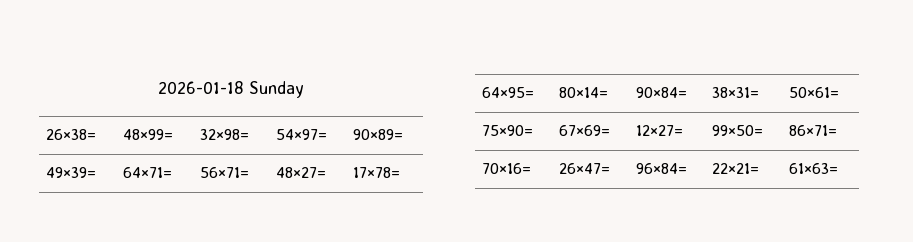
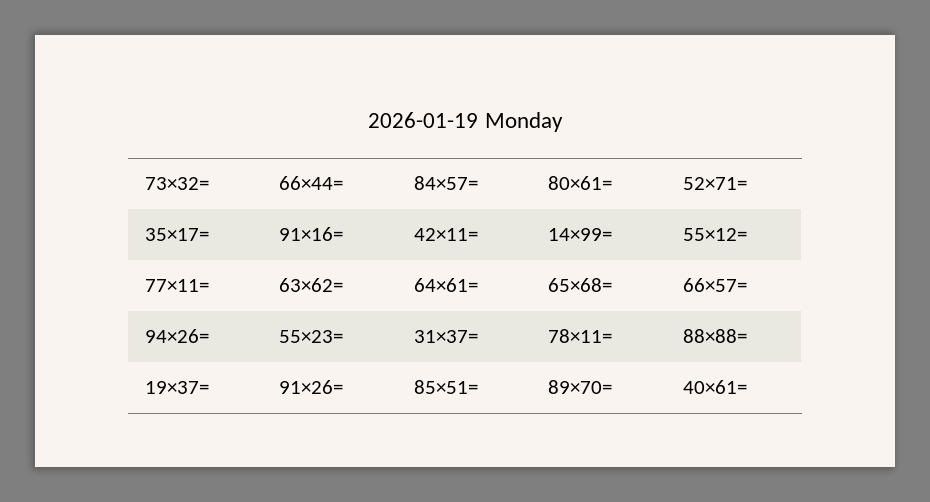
- 2026-01-18 Sunday
- 26×38= | 48×99= | 32×98= | 54×97= | 90×89=
- 49×39= | 64×71= | 56×71= | 48×27= | 17×78=
- 64×95= | 80×14= | 90×84= | 38×31= | 50×61=
- 75×90= | 67×69= | 12×27= | 99×50= | 86×71=
- 70×16= | 26×47= | 96×84= | 22×21= | 61×63=
+ 2026-01-19 Monday
+ 73×32= | 66×44= | 84×57= | 80×61= | 52×71=
+ 35×17= | 91×16= | 42×11= | 14×99= | 55×12=
+ 77×11= | 63×62= | 64×61= | 65×68= | 66×57=
+ 94×26= | 55×23= | 31×37= | 78×11= | 88×88=
+ 19×37= | 91×26= | 85×51= | 89×70= | 40×61=

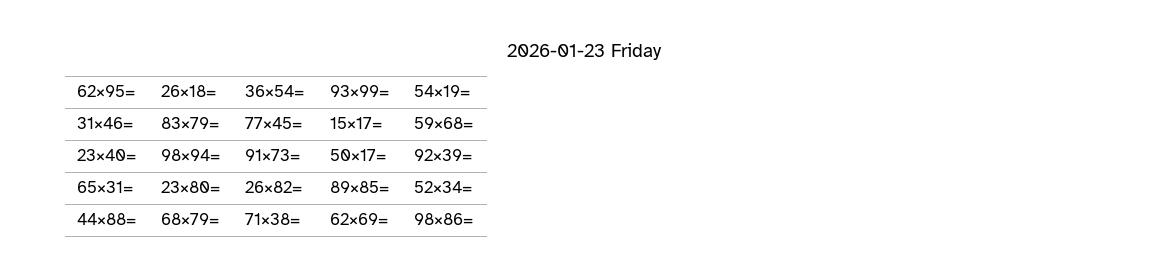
- 2026-01-19 Monday
- 73×32= | 66×44= | 84×57= | 80×61= | 52×71=
- 35×17= | 91×16= | 42×11= | 14×99= | 55×12=
- 77×11= | 63×62= | 64×61= | 65×68= | 66×57=
- 94×26= | 55×23= | 31×37= | 78×11= | 88×88=
- 19×37= | 91×26= | 85×51= | 89×70= | 40×61=
+ 2026-01-23 Friday
+ 62×95= | 26×18= | 36×54= | 93×99= | 54×19=
+ 31×46= | 83×79= | 77×45= | 15×17= | 59×68=
+ 23×40= | 98×94= | 91×73= | 50×17= | 92×39=
+ 65×31= | 23×80= | 26×82= | 89×85= | 52×34=
+ 44×88= | 68×79= | 71×38= | 62×69= | 98×86=

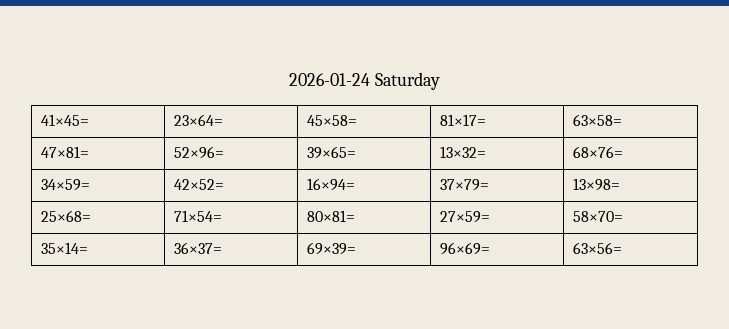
- 2026-01-23 Friday
- 62×95= | 26×18= | 36×54= | 93×99= | 54×19=
- 31×46= | 83×79= | 77×45= | 15×17= | 59×68=
- 23×40= | 98×94= | 91×73= | 50×17= | 92×39=
- 65×31= | 23×80= | 26×82= | 89×85= | 52×34=
- 44×88= | 68×79= | 71×38= | 62×69= | 98×86=
+ 2026-01-24 Saturday
+ 41×45= | 23×64= | 45×58= | 81×17= | 63×58=
+ 47×81= | 52×96= | 39×65= | 13×32= | 68×76=
+ 34×59= | 42×52= | 16×94= | 37×79= | 13×98=
+ 25×68= | 71×54= | 80×81= | 27×59= | 58×70=
+ 35×14= | 36×37= | 69×39= | 96×69= | 63×56=

